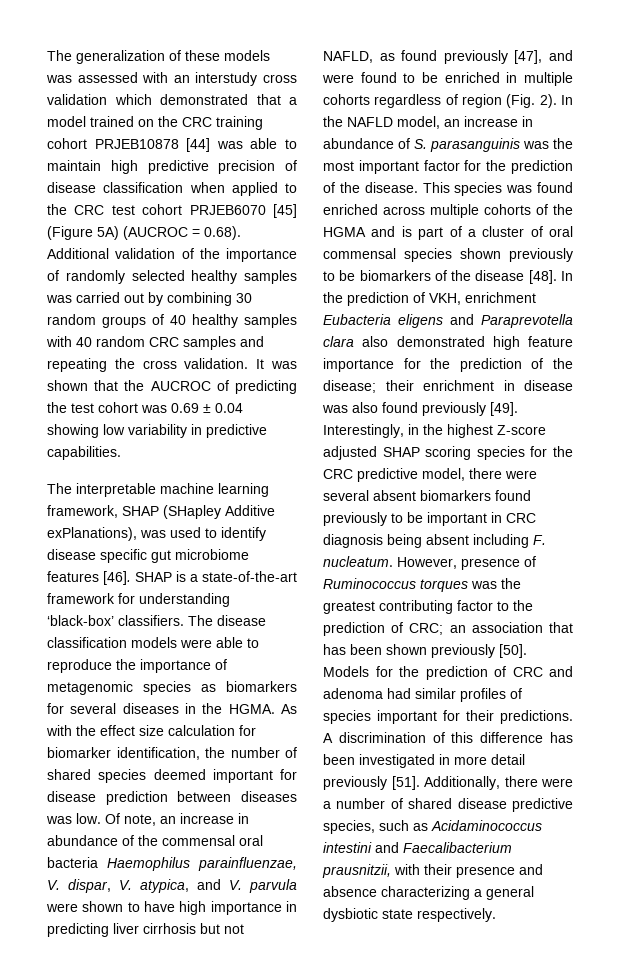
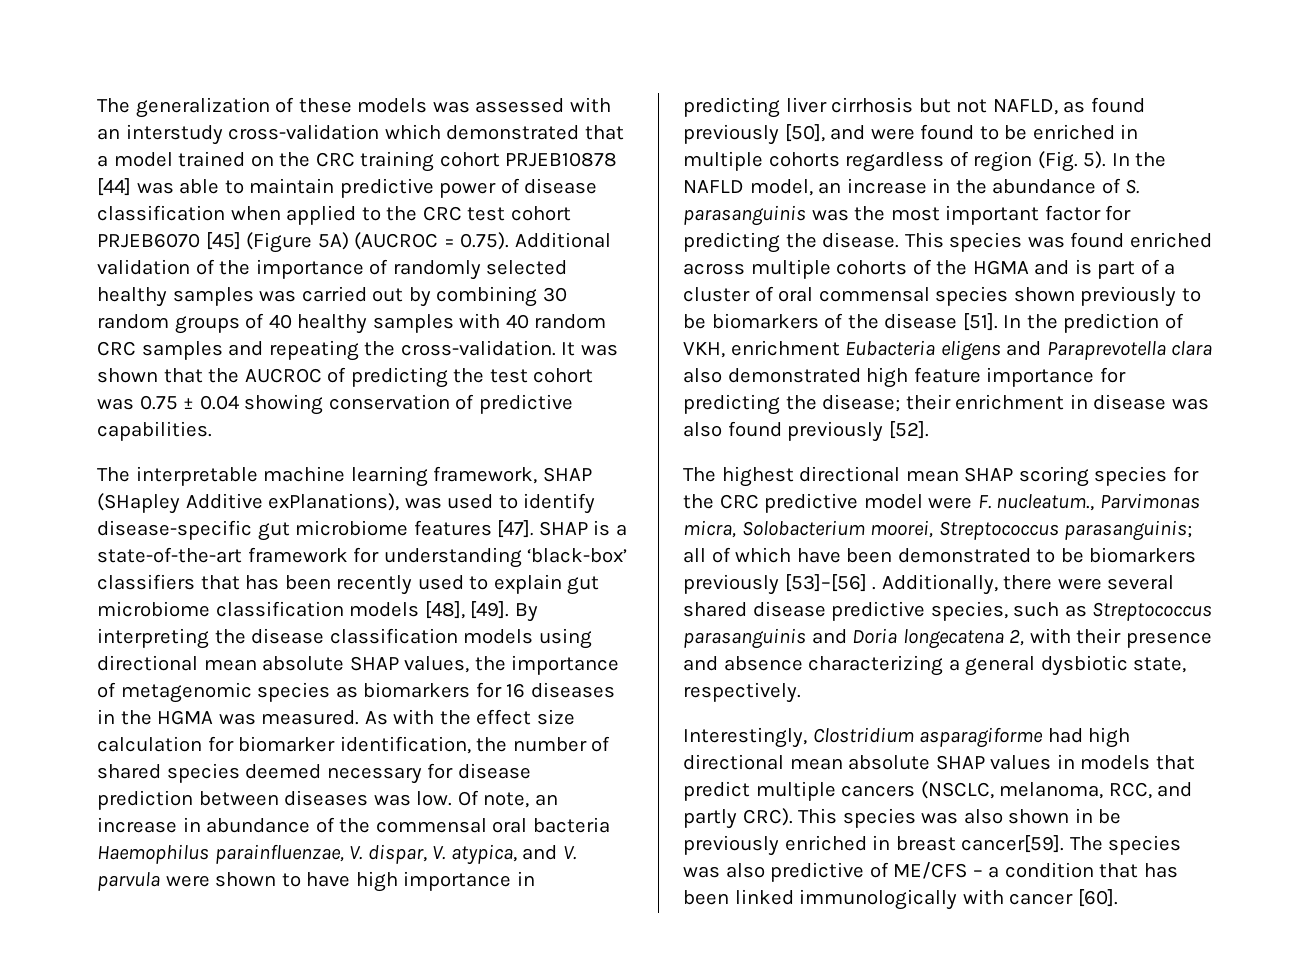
- The generalization of these models was assessed with an interstudy cross validation which demonstrated that a model trained on the CRC training cohort PRJEB10878 [44] was able to maintain high predictive precision of disease classification when applied to the CRC test cohort PRJEB6070 [45] (Figure 5A) (AUCROC = 0.68). Additional validation of the importance of randomly selected healthy samples was carried out by combining 30 random groups of 40 healthy samples with 40 random CRC samples and repeating the cross validation.
+ The generalization of these models was assessed with an interstudy cross-validation which demonstrated that a model trained on the CRC training cohort PRJEB10878 [44] was able to maintain predictive power of disease classification when applied to the CRC test cohort PRJEB6070 [45] (Figure 5A) (AUCROC = 0.75). Additional validation of the importance of randomly selected healthy samples was carried out by combining 30 random groups of 40 healthy samples with 40 random CRC samples and repeating the cross-validation.
- It was shown that the AUCROC of predicting the test cohort was 0.69 ± 0.04 showing low variability in predictive capabilities.
+ It was shown that the AUCROC of predicting the test cohort was 0.75 ± 0.04 showing conservation of predictive capabilities.
- The interpretable machine learning framework, SHAP (SHapley Additive exPlanations), was used to identify disease specific gut microbiome features [46].
+ The interpretable machine learning framework, SHAP (SHapley Additive exPlanations), was used to identify disease-specific gut microbiome features [47].
- SHAP is a state-of-the-art framework for understanding ‘black-box’ classifiers. The disease classification models were able to reproduce the importance of metagenomic species as biomarkers for several diseases in the HGMA.
+ SHAP is a state-of-the-art framework for understanding ‘black-box’ classifiers that has been recently used to explain gut microbiome classification models [48], [49]. By interpreting the disease classification models using directional mean absolute SHAP values, the importance of metagenomic species as biomarkers for 16 diseases in the HGMA was measured.
- As with the effect size calculation for biomarker identification, the number of shared species deemed important for disease prediction between diseases was low.
+ As with the effect size calculation for biomarker identification, the number of shared species deemed necessary for disease prediction between diseases was low.
- Of note, an increase in abundance of the commensal oral bacteria Haemophilus parainfluenzae, V. dispar, V. atypica, and V. parvula were shown to have high importance in predicting liver cirrhosis but not NAFLD, as found previously [47], and were found to be enriched in multiple cohorts regardless of region (Fig. 2).
+ Of note, an increase in abundance of the commensal oral bacteria Haemophilus parainfluenzae, V. dispar, V. atypica, and V. parvula were shown to have high importance in predicting liver cirrhosis but not NAFLD, as found previously [50], and were found to be enriched in multiple cohorts regardless of region (Fig. 5).
- In the NAFLD model, an increase in abundance of S. parasanguinis was the most important factor for the prediction of the disease.
+ In the NAFLD model, an increase in the abundance of S. parasanguinis was the most important factor for predicting the disease.
- This species was found enriched across multiple cohorts of the HGMA and is part of a cluster of oral commensal species shown previously to be biomarkers of the disease [48].
+ This species was found enriched across multiple cohorts of the HGMA and is part of a cluster of oral commensal species shown previously to be biomarkers of the disease [51].
- In the prediction of VKH, enrichment Eubacteria eligens and Paraprevotella clara also demonstrated high feature importance for the prediction of the disease; their enrichment in disease was also found previously [49]. Interestingly, in the highest Z-score adjusted SHAP scoring species for the CRC predictive model, there were several absent biomarkers found previously to be important in CRC diagnosis being absent including F. nucleatum. However, presence of Ruminococcus torques was the greatest contributing factor to the prediction of CRC; an association that has been shown previously [50]. Models for the prediction of CRC and adenoma had similar profiles of species important for their predictions. A discrimination of this difference has been investigated in more detail previously [51]. Additionally, there were a number of shared disease predictive species, such as Acidaminococcus intestini and Faecalibacterium prausnitzii, with their presence and absence characterizing a general dysbiotic state respectively.
+ In the prediction of VKH, enrichment Eubacteria eligens and Paraprevotella clara also demonstrated high feature importance for predicting the disease; their enrichment in disease was also found previously [52].
+ The highest directional mean SHAP scoring species for the CRC predictive model were F. nucleatum., Parvimonas micra, Solobacterium moorei, Streptococcus parasanguinis; all of which have been demonstrated to be biomarkers previously [53]–[56] . Additionally, there were several shared disease predictive species, such as Streptococcus parasanguinis and Doria longecatena 2, with their presence and absence characterizing a general dysbiotic state, respectively.
+ Interestingly, Clostridium asparagiforme had high directional mean absolute SHAP values in models that predict multiple cancers (NSCLC, melanoma, RCC, and partly CRC). This species was also shown in be previously enriched in breast cancer[59]. The species was also predictive of ME/CFS – a condition that has been linked immunologically with cancer [60].

